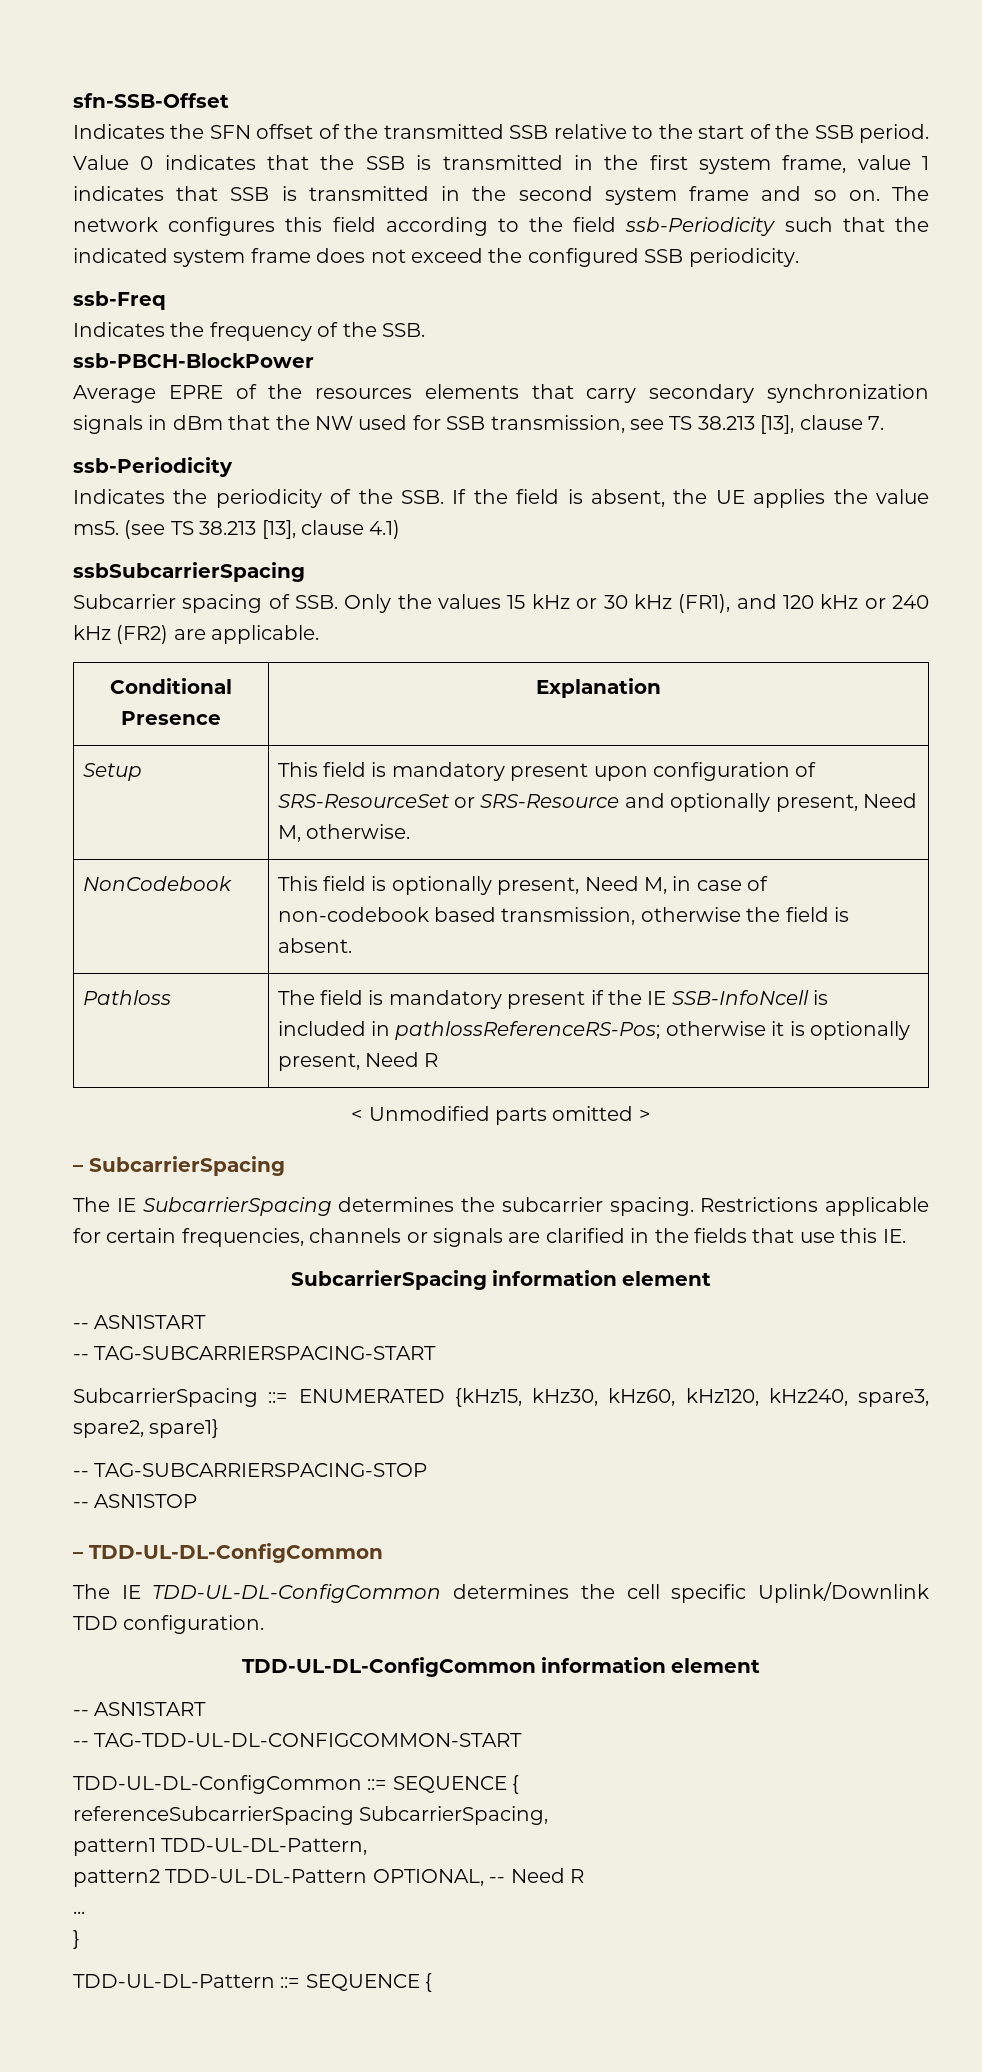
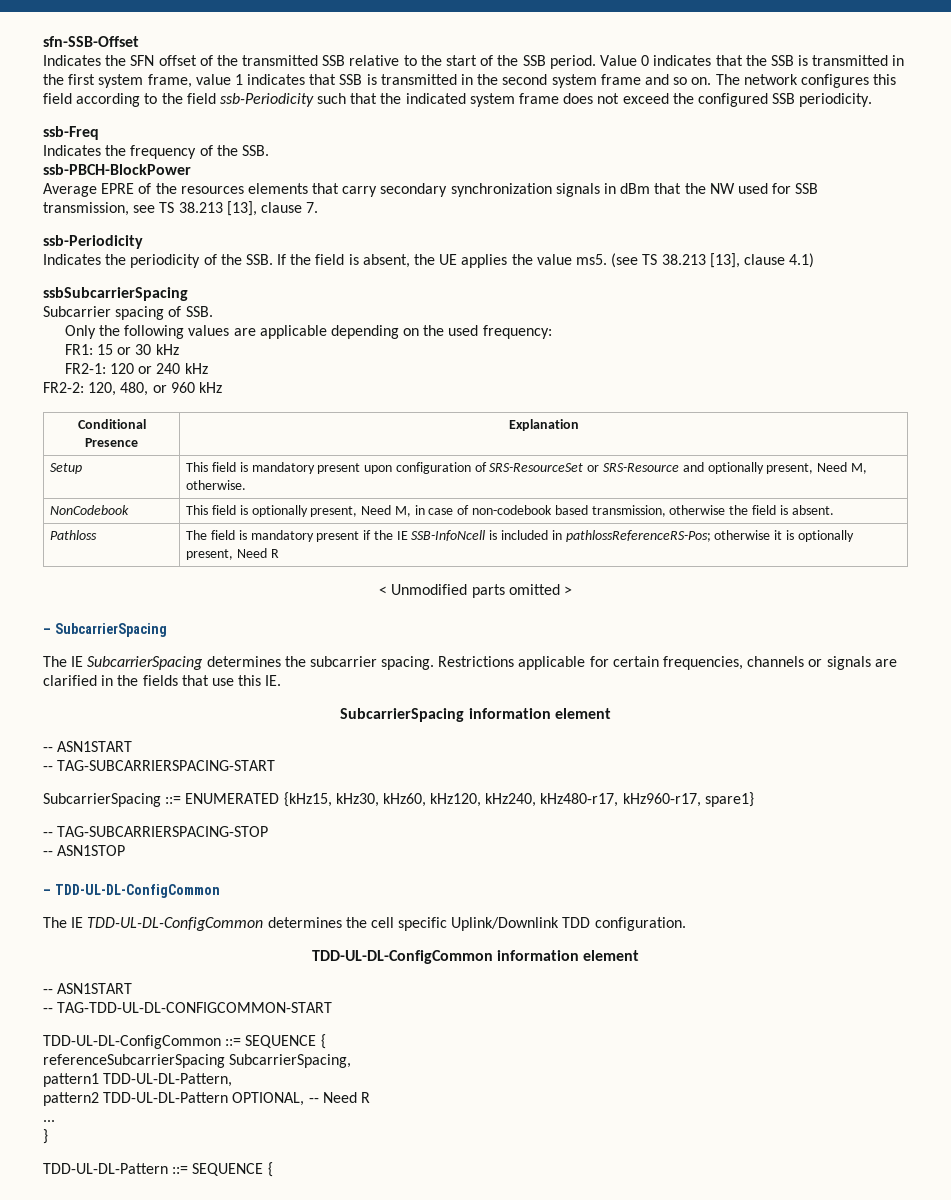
- Subcarrier spacing of SSB. Only the values 15 kHz or 30 kHz (FR1), and 120 kHz or 240 kHz (FR2) are applicable.
+ Subcarrier spacing of SSB.
+ Only the following values are applicable depending on the used frequency:
+ FR1: 15 or 30 kHz
+ FR2-1: 120 or 240 kHz
+ FR2-2: 120, 480, or 960 kHz
- SubcarrierSpacing ::= ENUMERATED {kHz15, kHz30, kHz60, kHz120, kHz240, spare3, spare2, spare1}
+ SubcarrierSpacing ::= ENUMERATED {kHz15, kHz30, kHz60, kHz120, kHz240, kHz480-r17, kHz960-r17, spare1}

